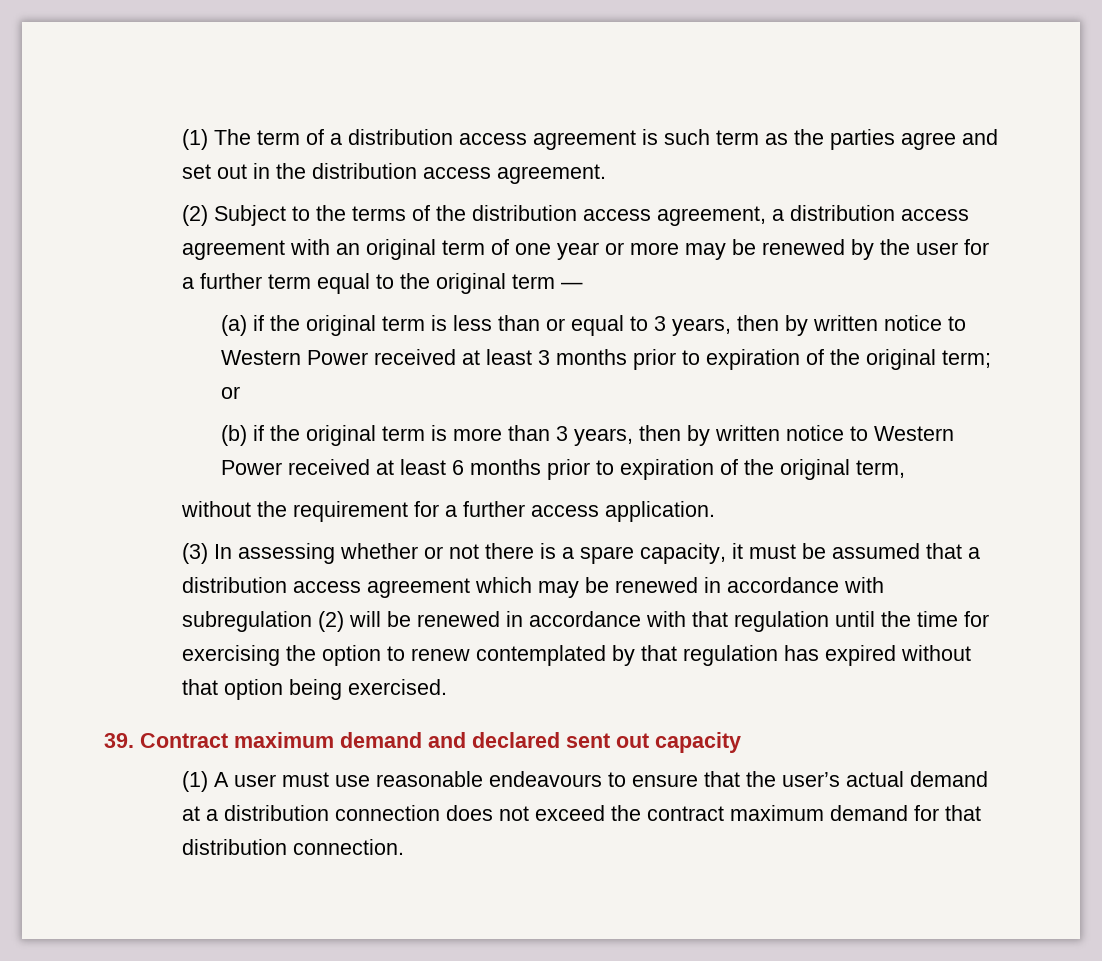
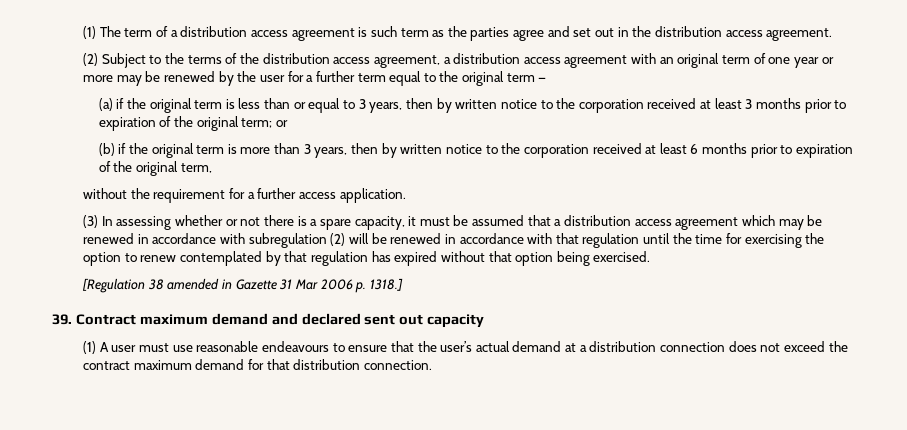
- (a) if the original term is less than or equal to 3 years, then by written notice to Western Power received at least 3 months prior to expiration of the original term; or
+ (a) if the original term is less than or equal to 3 years, then by written notice to the corporation received at least 3 months prior to expiration of the original term; or
- (b) if the original term is more than 3 years, then by written notice to Western Power received at least 6 months prior to expiration of the original term,
+ (b) if the original term is more than 3 years, then by written notice to the corporation received at least 6 months prior to expiration of the original term,
+ [Regulation 38 amended in Gazette 31 Mar 2006 p. 1318.]

